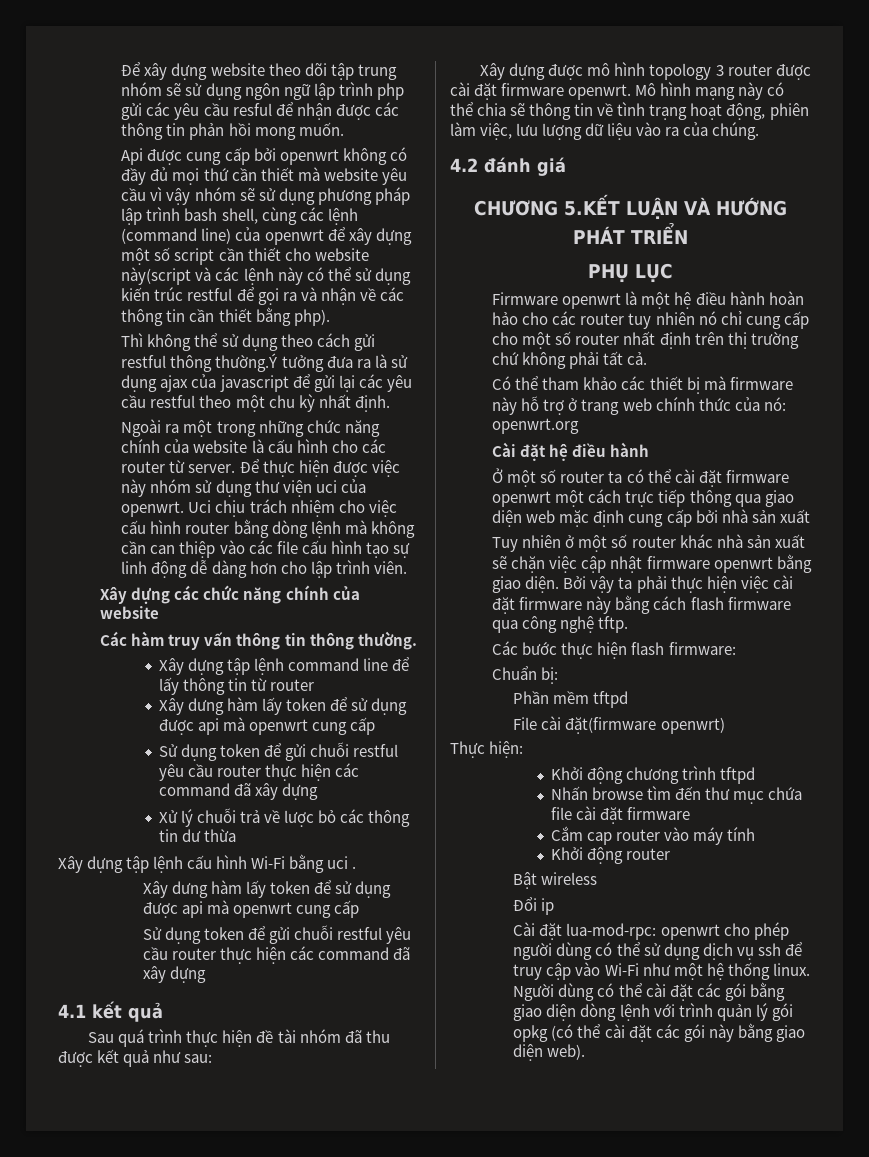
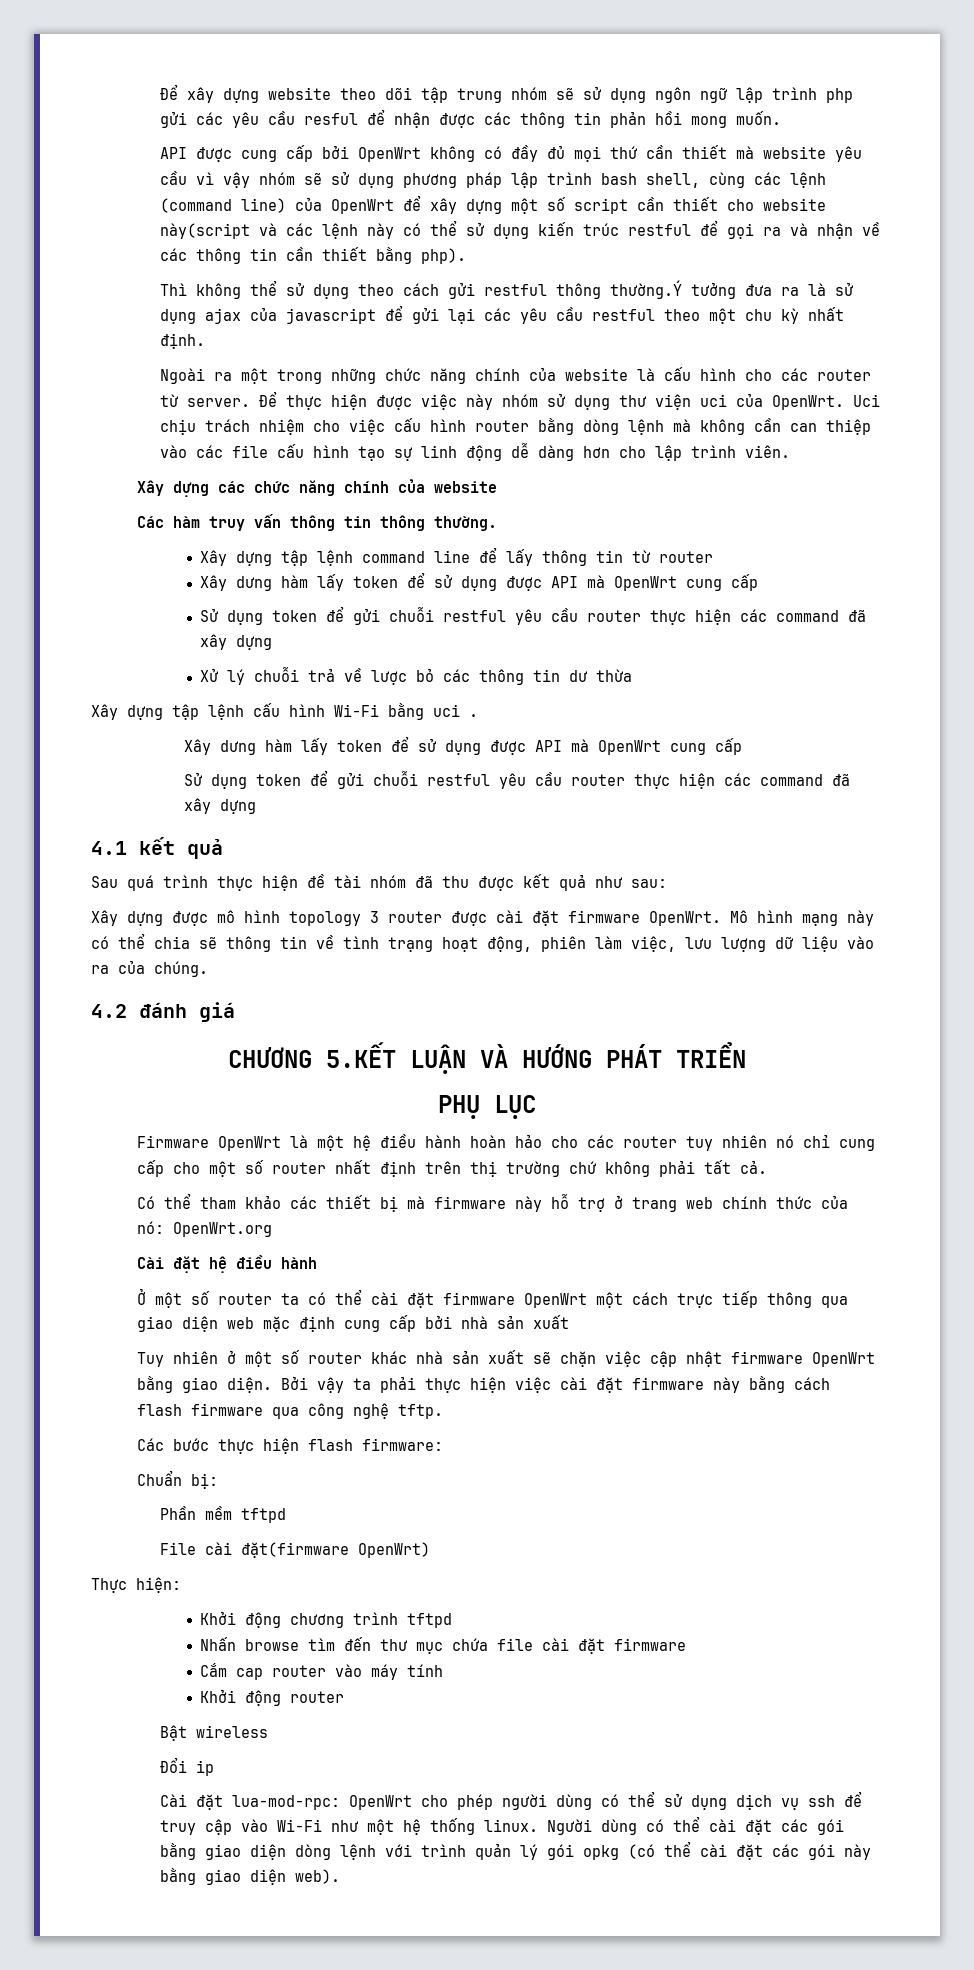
- Api được cung cấp bởi openwrt không có đầy đủ mọi thứ cần thiết mà website yêu cầu vì vậy nhóm sẽ sử dụng phương pháp lập trình bash shell, cùng các lệnh (command line) của openwrt để xây dựng một số script cần thiết cho website này(script và các lệnh này có thể sử dụng kiến trúc restful để gọi ra và nhận về các thông tin cần thiết bằng php).
+ API được cung cấp bởi OpenWrt không có đầy đủ mọi thứ cần thiết mà website yêu cầu vì vậy nhóm sẽ sử dụng phương pháp lập trình bash shell, cùng các lệnh (command line) của OpenWrt để xây dựng một số script cần thiết cho website này(script và các lệnh này có thể sử dụng kiến trúc restful để gọi ra và nhận về các thông tin cần thiết bằng php).
- Để thực hiện được việc này nhóm sử dụng thư viện uci của openwrt.
+ Để thực hiện được việc này nhóm sử dụng thư viện uci của OpenWrt.
  Xây dựng tập lệnh command line để lấy thông tin từ router
- Xây dưng hàm lấy token để sử dụng được api mà openwrt cung cấp
+ Xây dưng hàm lấy token để sử dụng được API mà OpenWrt cung cấp
  Xây dựng tập lệnh cấu hình Wi-Fi bằng uci .
- Xây dưng hàm lấy token để sử dụng được api mà openwrt cung cấp
+ Xây dưng hàm lấy token để sử dụng được API mà OpenWrt cung cấp
- Xây dựng được mô hình topology 3 router được cài đặt firmware openwrt.
+ Xây dựng được mô hình topology 3 router được cài đặt firmware OpenWrt.
- Firmware openwrt là một hệ điều hành hoàn hảo cho các router tuy nhiên nó chỉ cung cấp cho một số router nhất định trên thị trường chứ không phải tất cả.
+ Firmware OpenWrt là một hệ điều hành hoàn hảo cho các router tuy nhiên nó chỉ cung cấp cho một số router nhất định trên thị trường chứ không phải tất cả.
- Có thể tham khảo các thiết bị mà firmware này hỗ trợ ở trang web chính thức của nó: openwrt.org
+ Có thể tham khảo các thiết bị mà firmware này hỗ trợ ở trang web chính thức của nó: OpenWrt.org
- Ở một số router ta có thể cài đặt firmware openwrt một cách trực tiếp thông qua giao diện web mặc định cung cấp bởi nhà sản xuất
+ Ở một số router ta có thể cài đặt firmware OpenWrt một cách trực tiếp thông qua giao diện web mặc định cung cấp bởi nhà sản xuất
- Tuy nhiên ở một số router khác nhà sản xuất sẽ chặn việc cập nhật firmware openwrt bằng giao diện.
+ Tuy nhiên ở một số router khác nhà sản xuất sẽ chặn việc cập nhật firmware OpenWrt bằng giao diện.
- File cài đặt(firmware openwrt)
+ File cài đặt(firmware OpenWrt)
- Cài đặt lua-mod-rpc: openwrt cho phép người dùng có thể sử dụng dịch vụ ssh để truy cập vào Wi-Fi như một hệ thống linux.
+ Cài đặt lua-mod-rpc: OpenWrt cho phép người dùng có thể sử dụng dịch vụ ssh để truy cập vào Wi-Fi như một hệ thống linux.

